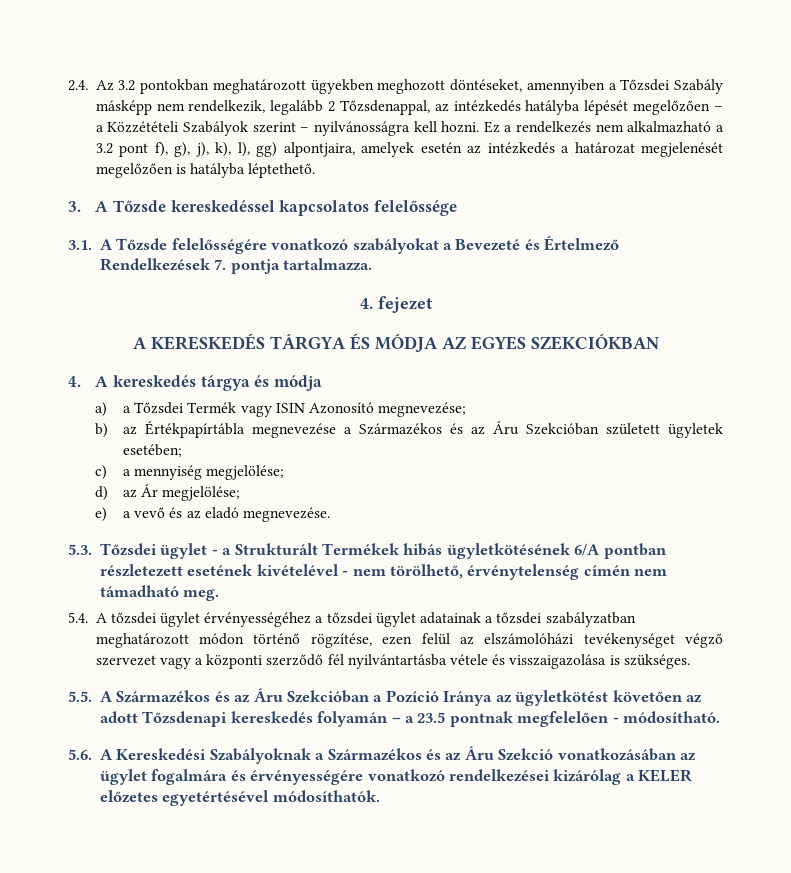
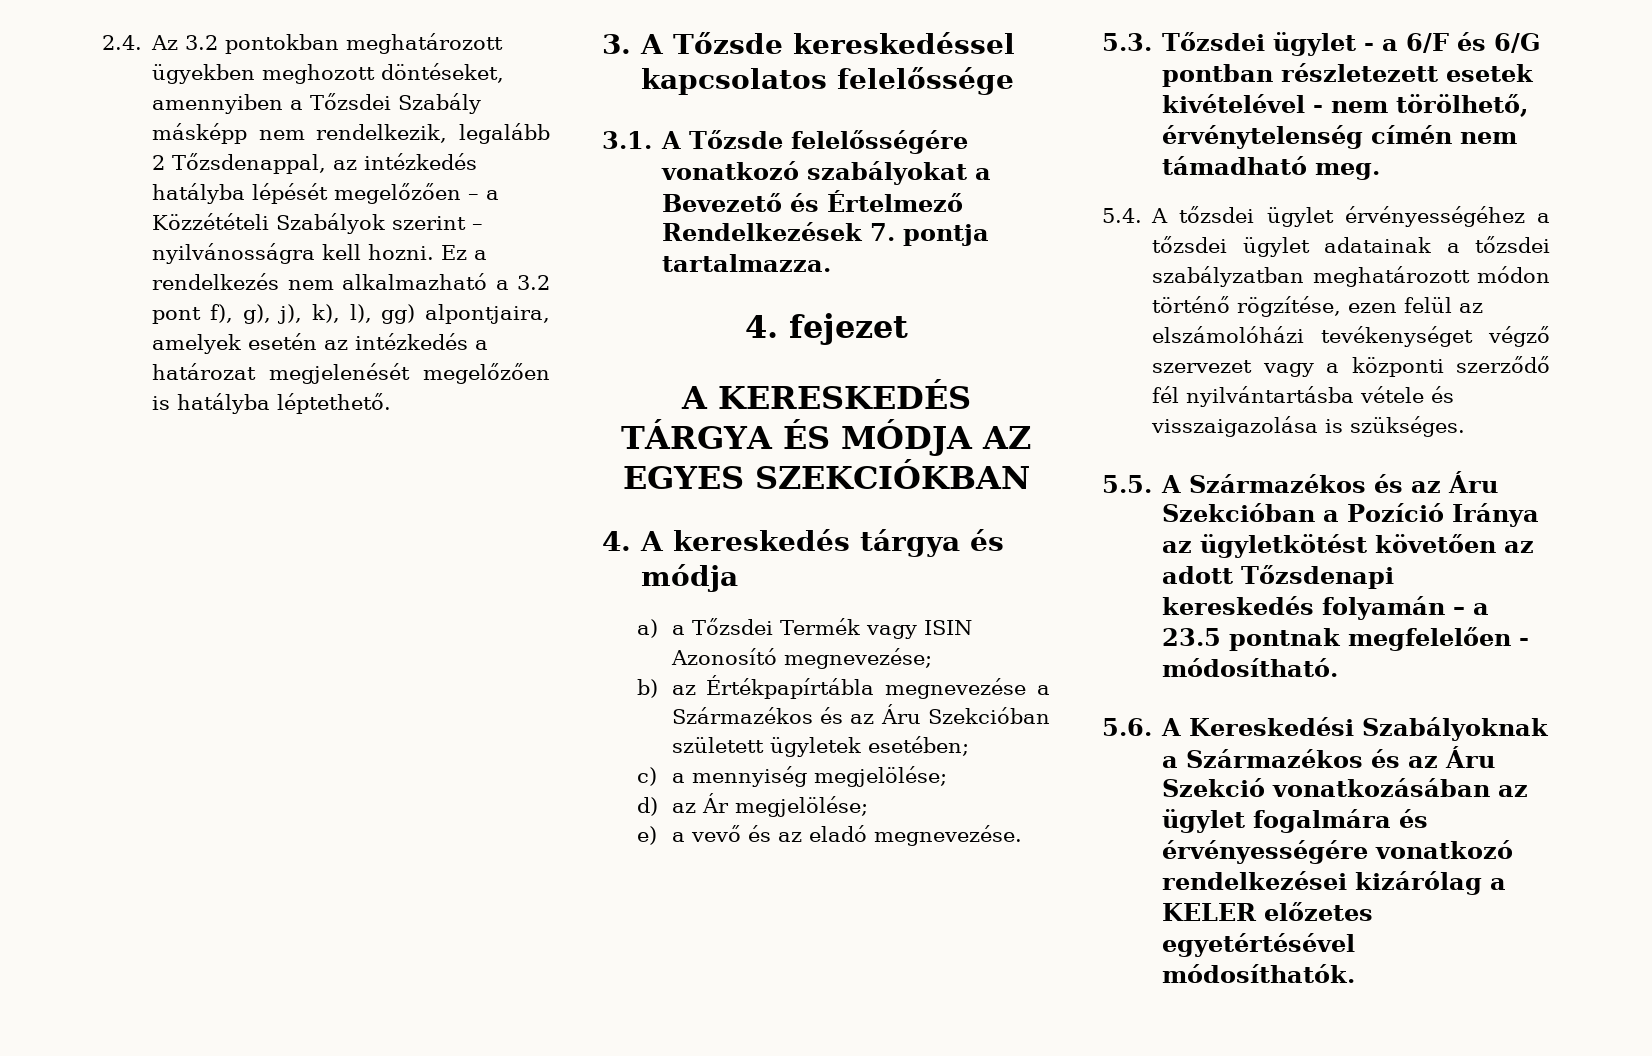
- 3.1. A Tőzsde felelősségére vonatkozó szabályokat a Bevezeté és Értelmező Rendelkezések 7. pontja tartalmazza.
+ 3.1. A Tőzsde felelősségére vonatkozó szabályokat a Bevezető és Értelmező Rendelkezések 7. pontja tartalmazza.
- 5.3. Tőzsdei ügylet - a Strukturált Termékek hibás ügyletkötésének 6/A pontban részletezett esetének kivételével - nem törölhető, érvénytelenség címén nem támadható meg.
+ 5.3. Tőzsdei ügylet - a 6/F és 6/G pontban részletezett esetek kivételével - nem törölhető, érvénytelenség címén nem támadható meg.

